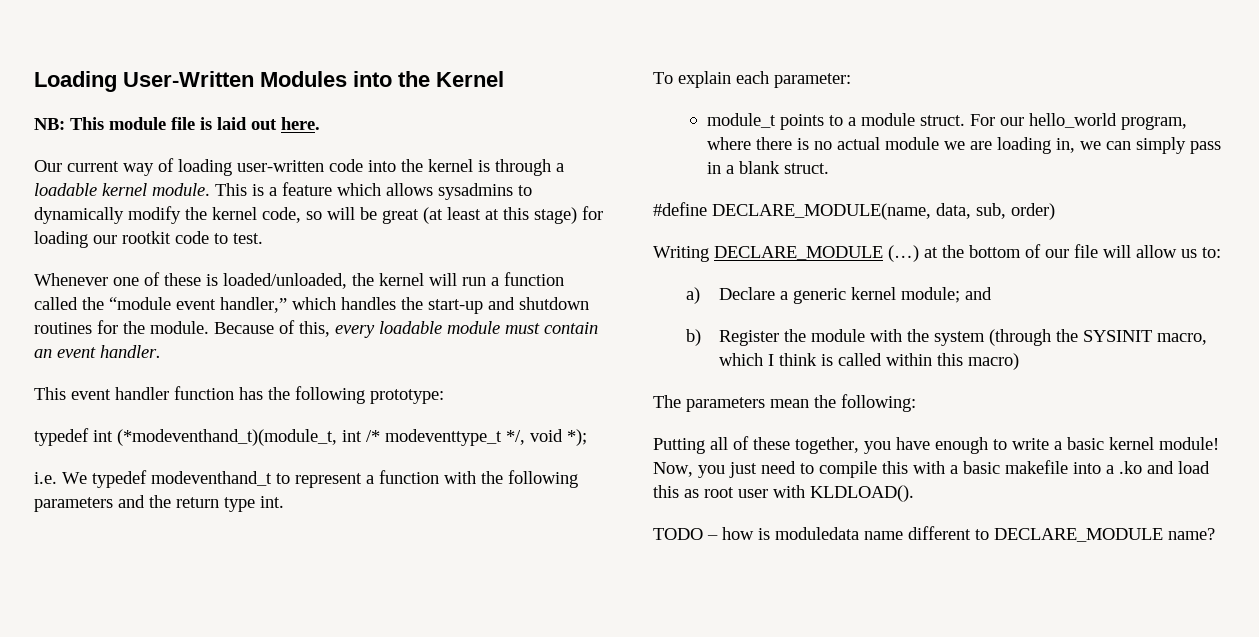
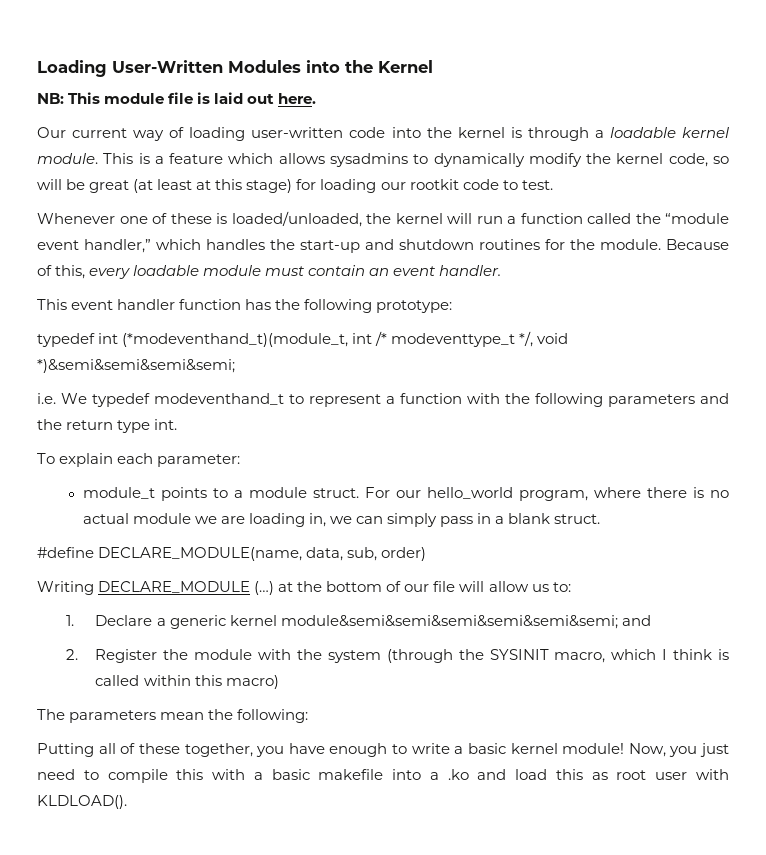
- typedef int (*modeventhand_t)(module_t, int /* modeventtype_t */, void *);
+ typedef int (*modeventhand_t)(module_t, int /* modeventtype_t */, void *)&semi&semi&semi&semi;
- a) Declare a generic kernel module; and
+ 1. Declare a generic kernel module&semi&semi&semi&semi&semi&semi; and
- b) Register the module with the system (through the SYSINIT macro, which I think is called within this macro)
+ 2. Register the module with the system (through the SYSINIT macro, which I think is called within this macro)
- TODO – how is moduledata name different to DECLARE_MODULE name?

